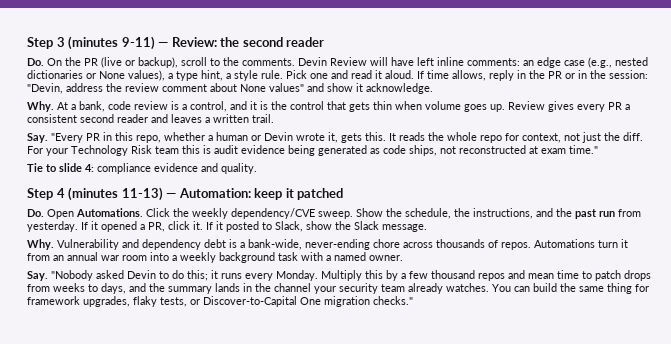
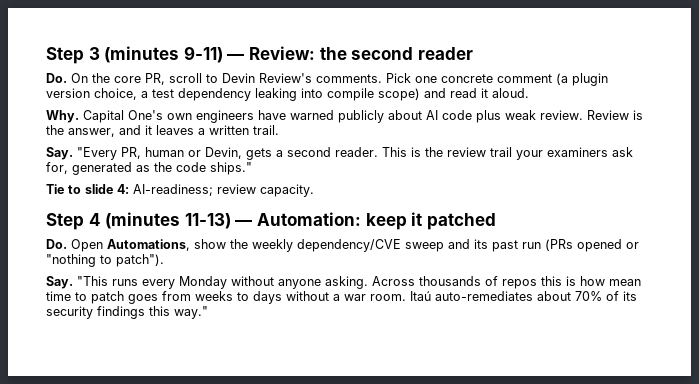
- Do. On the PR (live or backup), scroll to the comments. Devin Review will have left inline comments: an edge case (e.g., nested dictionaries or None values), a type hint, a style rule. Pick one and read it aloud. If time allows, reply in the PR or in the session: "Devin, address the review comment about None values" and show it acknowledge.
- Why. At a bank, code review is a control, and it is the control that gets thin when volume goes up. Review gives every PR a consistent second reader and leaves a written trail.
+ Do. On the core PR, scroll to Devin Review's comments. Pick one concrete comment (a plugin version choice, a test dependency leaking into compile scope) and read it aloud.
+ Why. Capital One's own engineers have warned publicly about AI code plus weak review. Review is the answer, and it leaves a written trail.
- Say. "Every PR in this repo, whether a human or Devin wrote it, gets this. It reads the whole repo for context, not just the diff. For your Technology Risk team this is audit evidence being generated as code ships, not reconstructed at exam time."
+ Say. "Every PR, human or Devin, gets a second reader. This is the review trail your examiners ask for, generated as the code ships."
- Tie to slide 4: compliance evidence and quality.
+ Tie to slide 4: AI-readiness; review capacity.
- Do. Open Automations. Click the weekly dependency/CVE sweep. Show the schedule, the instructions, and the past run from yesterday. If it opened a PR, click it. If it posted to Slack, show the Slack message.
- Why. Vulnerability and dependency debt is a bank-wide, never-ending chore across thousands of repos. Automations turn it from an annual war room into a weekly background task with a named owner.
- Say. "Nobody asked Devin to do this; it runs every Monday. Multiply this by a few thousand repos and mean time to patch drops from weeks to days, and the summary lands in the channel your security team already watches. You can build the same thing for framework upgrades, flaky tests, or Discover-to-Capital One migration checks."
+ Do. Open Automations, show the weekly dependency/CVE sweep and its past run (PRs opened or "nothing to patch").
+ Say. "This runs every Monday without anyone asking. Across thousands of repos this is how mean time to patch goes from weeks to days without a war room. Itaú auto-remediates about 70% of its security findings this way."

